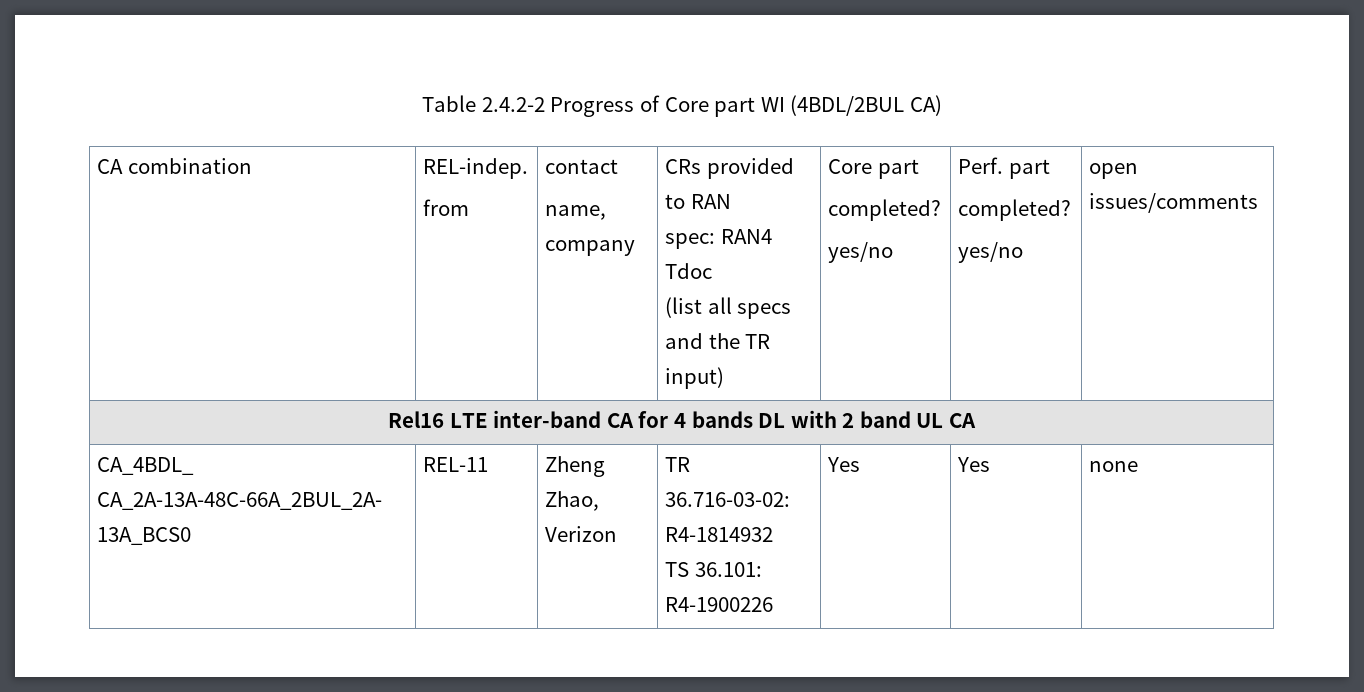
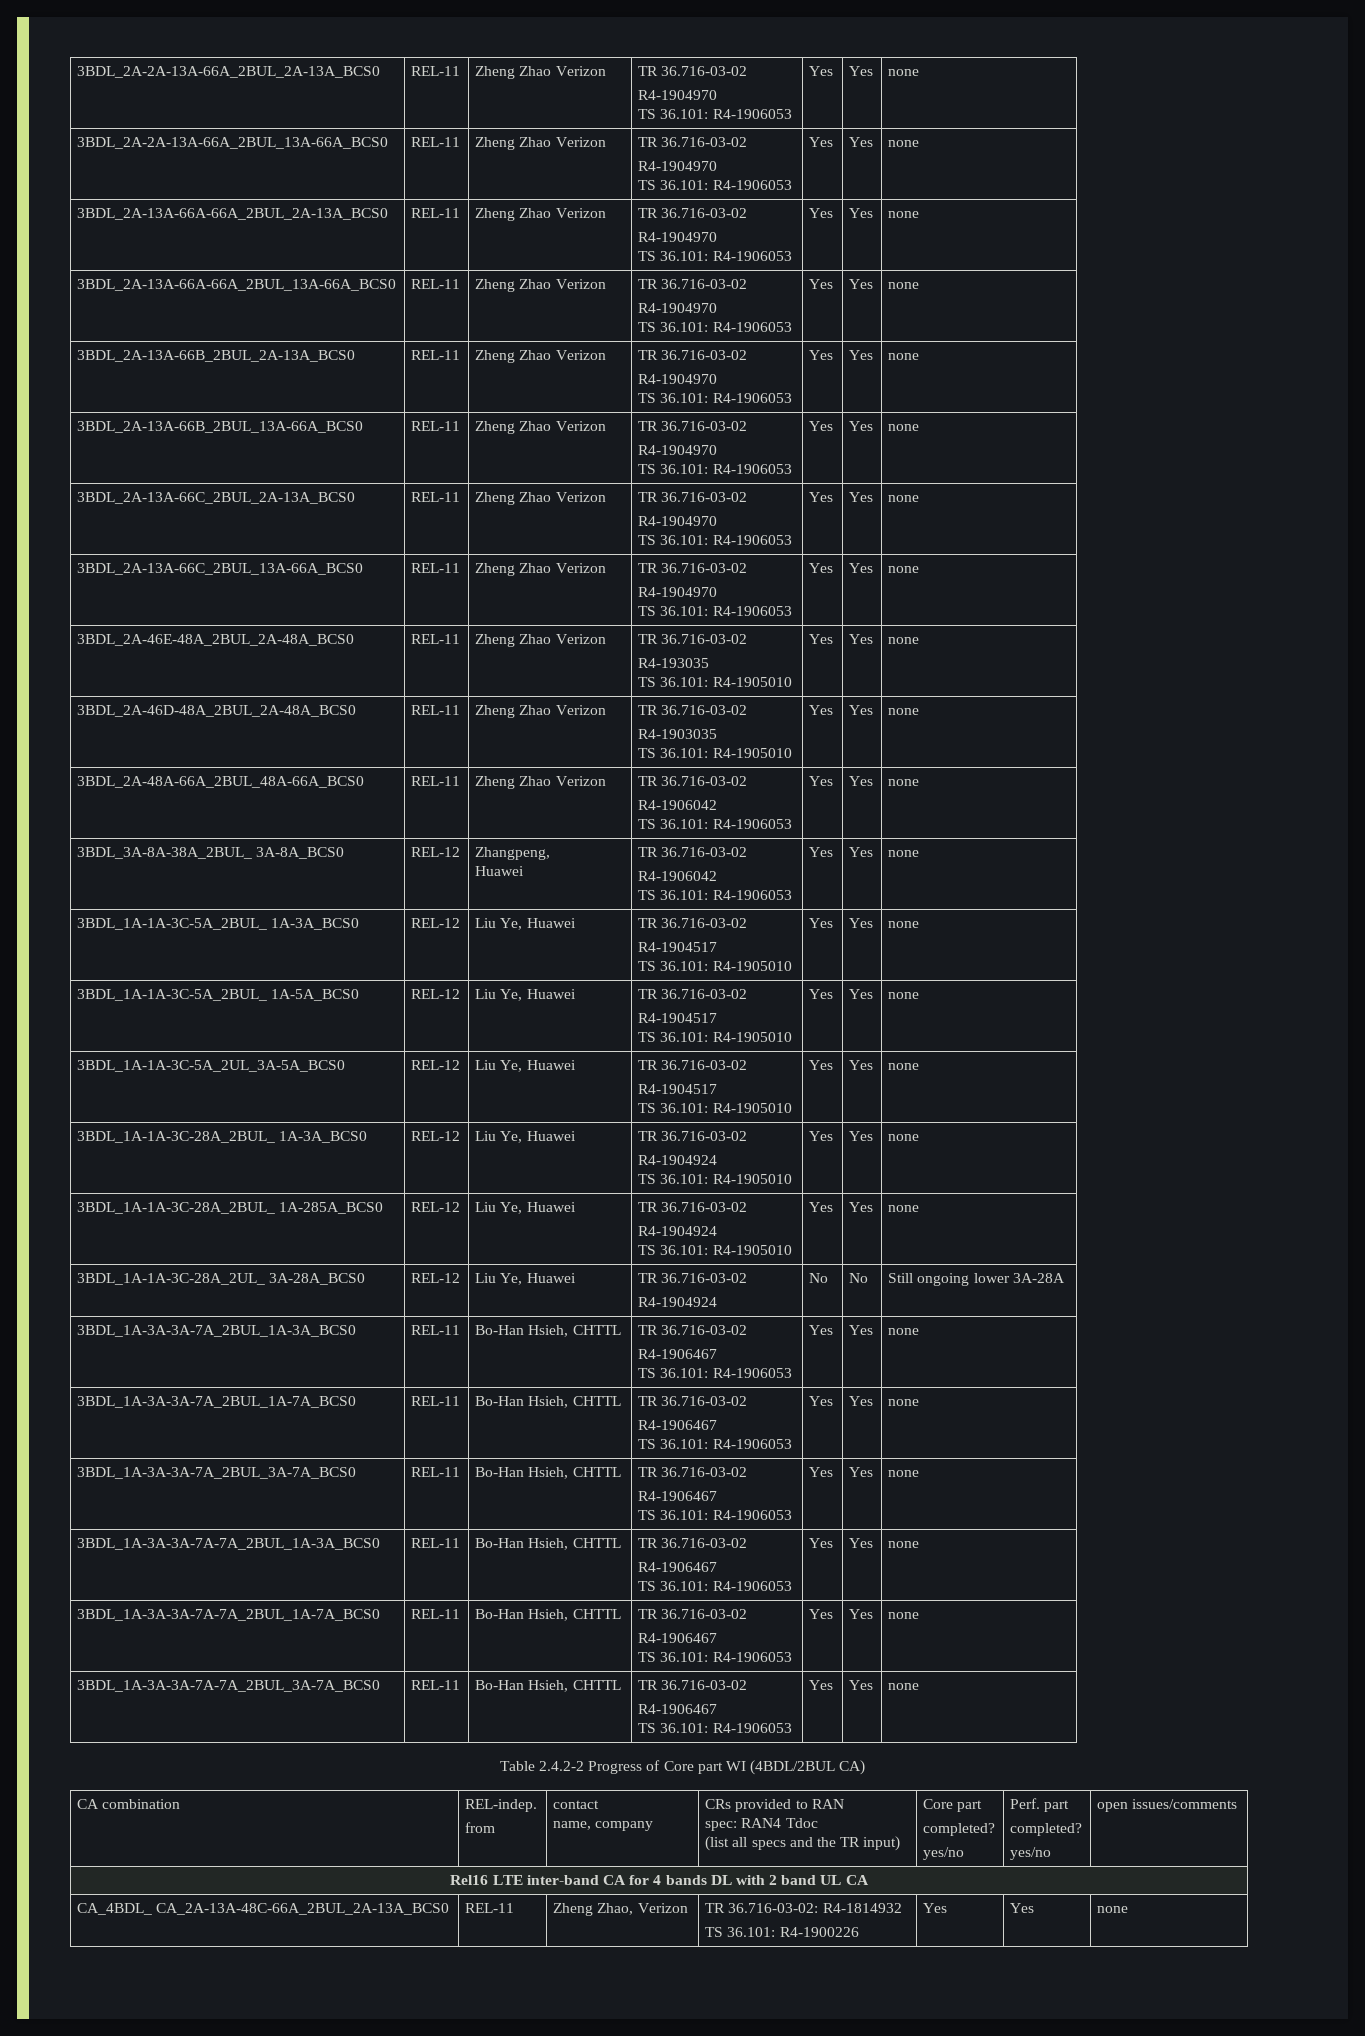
+ 3BDL_2A-2A-13A-66A_2BUL_2A-13A_BCS0 | REL-11 | Zheng Zhao Verizon | TR 36.716-03-02
+ R4-1904970
+ TS 36.101: R4-1906053 | Yes | Yes | none
+ 3BDL_2A-2A-13A-66A_2BUL_13A-66A_BCS0 | REL-11 | Zheng Zhao Verizon | TR 36.716-03-02
+ R4-1904970
+ TS 36.101: R4-1906053 | Yes | Yes | none
+ 3BDL_2A-13A-66A-66A_2BUL_2A-13A_BCS0 | REL-11 | Zheng Zhao Verizon | TR 36.716-03-02
+ R4-1904970
+ TS 36.101: R4-1906053 | Yes | Yes | none
+ 3BDL_2A-13A-66A-66A_2BUL_13A-66A_BCS0 | REL-11 | Zheng Zhao Verizon | TR 36.716-03-02
+ R4-1904970
+ TS 36.101: R4-1906053 | Yes | Yes | none
+ 3BDL_2A-13A-66B_2BUL_2A-13A_BCS0 | REL-11 | Zheng Zhao Verizon | TR 36.716-03-02
+ R4-1904970
+ TS 36.101: R4-1906053 | Yes | Yes | none
+ 3BDL_2A-13A-66B_2BUL_13A-66A_BCS0 | REL-11 | Zheng Zhao Verizon | TR 36.716-03-02
+ R4-1904970
+ TS 36.101: R4-1906053 | Yes | Yes | none
+ 3BDL_2A-13A-66C_2BUL_2A-13A_BCS0 | REL-11 | Zheng Zhao Verizon | TR 36.716-03-02
+ R4-1904970
+ TS 36.101: R4-1906053 | Yes | Yes | none
+ 3BDL_2A-13A-66C_2BUL_13A-66A_BCS0 | REL-11 | Zheng Zhao Verizon | TR 36.716-03-02
+ R4-1904970
+ TS 36.101: R4-1906053 | Yes | Yes | none
+ 3BDL_2A-46E-48A_2BUL_2A-48A_BCS0 | REL-11 | Zheng Zhao Verizon | TR 36.716-03-02
+ R4-193035
+ TS 36.101: R4-1905010 | Yes | Yes | none
+ 3BDL_2A-46D-48A_2BUL_2A-48A_BCS0 | REL-11 | Zheng Zhao Verizon | TR 36.716-03-02
+ R4-1903035
+ TS 36.101: R4-1905010 | Yes | Yes | none
+ 3BDL_2A-48A-66A_2BUL_48A-66A_BCS0 | REL-11 | Zheng Zhao Verizon | TR 36.716-03-02
+ R4-1906042
+ TS 36.101: R4-1906053 | Yes | Yes | none
+ 3BDL_3A-8A-38A_2BUL_ 3A-8A_BCS0 | REL-12 | Zhangpeng,
+ Huawei | TR 36.716-03-02
+ R4-1906042
+ TS 36.101: R4-1906053 | Yes | Yes | none
+ 3BDL_1A-1A-3C-5A_2BUL_ 1A-3A_BCS0 | REL-12 | Liu Ye, Huawei | TR 36.716-03-02
+ R4-1904517
+ TS 36.101: R4-1905010 | Yes | Yes | none
+ 3BDL_1A-1A-3C-5A_2BUL_ 1A-5A_BCS0 | REL-12 | Liu Ye, Huawei | TR 36.716-03-02
+ R4-1904517
+ TS 36.101: R4-1905010 | Yes | Yes | none
+ 3BDL_1A-1A-3C-5A_2UL_3A-5A_BCS0 | REL-12 | Liu Ye, Huawei | TR 36.716-03-02
+ R4-1904517
+ TS 36.101: R4-1905010 | Yes | Yes | none
+ 3BDL_1A-1A-3C-28A_2BUL_ 1A-3A_BCS0 | REL-12 | Liu Ye, Huawei | TR 36.716-03-02
+ R4-1904924
+ TS 36.101: R4-1905010 | Yes | Yes | none
+ 3BDL_1A-1A-3C-28A_2BUL_ 1A-285A_BCS0 | REL-12 | Liu Ye, Huawei | TR 36.716-03-02
+ R4-1904924
+ TS 36.101: R4-1905010 | Yes | Yes | none
+ 3BDL_1A-1A-3C-28A_2UL_ 3A-28A_BCS0 | REL-12 | Liu Ye, Huawei | TR 36.716-03-02
+ R4-1904924 | No | No | Still ongoing lower 3A-28A
+ 3BDL_1A-3A-3A-7A_2BUL_1A-3A_BCS0 | REL-11 | Bo-Han Hsieh, CHTTL | TR 36.716-03-02
+ R4-1906467
+ TS 36.101: R4-1906053 | Yes | Yes | none
+ 3BDL_1A-3A-3A-7A_2BUL_1A-7A_BCS0 | REL-11 | Bo-Han Hsieh, CHTTL | TR 36.716-03-02
+ R4-1906467
+ TS 36.101: R4-1906053 | Yes | Yes | none
+ 3BDL_1A-3A-3A-7A_2BUL_3A-7A_BCS0 | REL-11 | Bo-Han Hsieh, CHTTL | TR 36.716-03-02
+ R4-1906467
+ TS 36.101: R4-1906053 | Yes | Yes | none
+ 3BDL_1A-3A-3A-7A-7A_2BUL_1A-3A_BCS0 | REL-11 | Bo-Han Hsieh, CHTTL | TR 36.716-03-02
+ R4-1906467
+ TS 36.101: R4-1906053 | Yes | Yes | none
+ 3BDL_1A-3A-3A-7A-7A_2BUL_1A-7A_BCS0 | REL-11 | Bo-Han Hsieh, CHTTL | TR 36.716-03-02
+ R4-1906467
+ TS 36.101: R4-1906053 | Yes | Yes | none
+ 3BDL_1A-3A-3A-7A-7A_2BUL_3A-7A_BCS0 | REL-11 | Bo-Han Hsieh, CHTTL | TR 36.716-03-02
+ R4-1906467
+ TS 36.101: R4-1906053 | Yes | Yes | none

